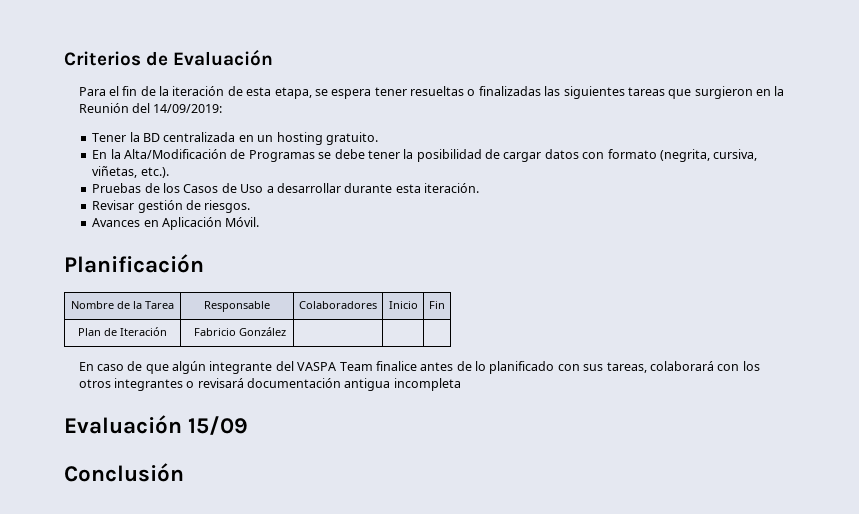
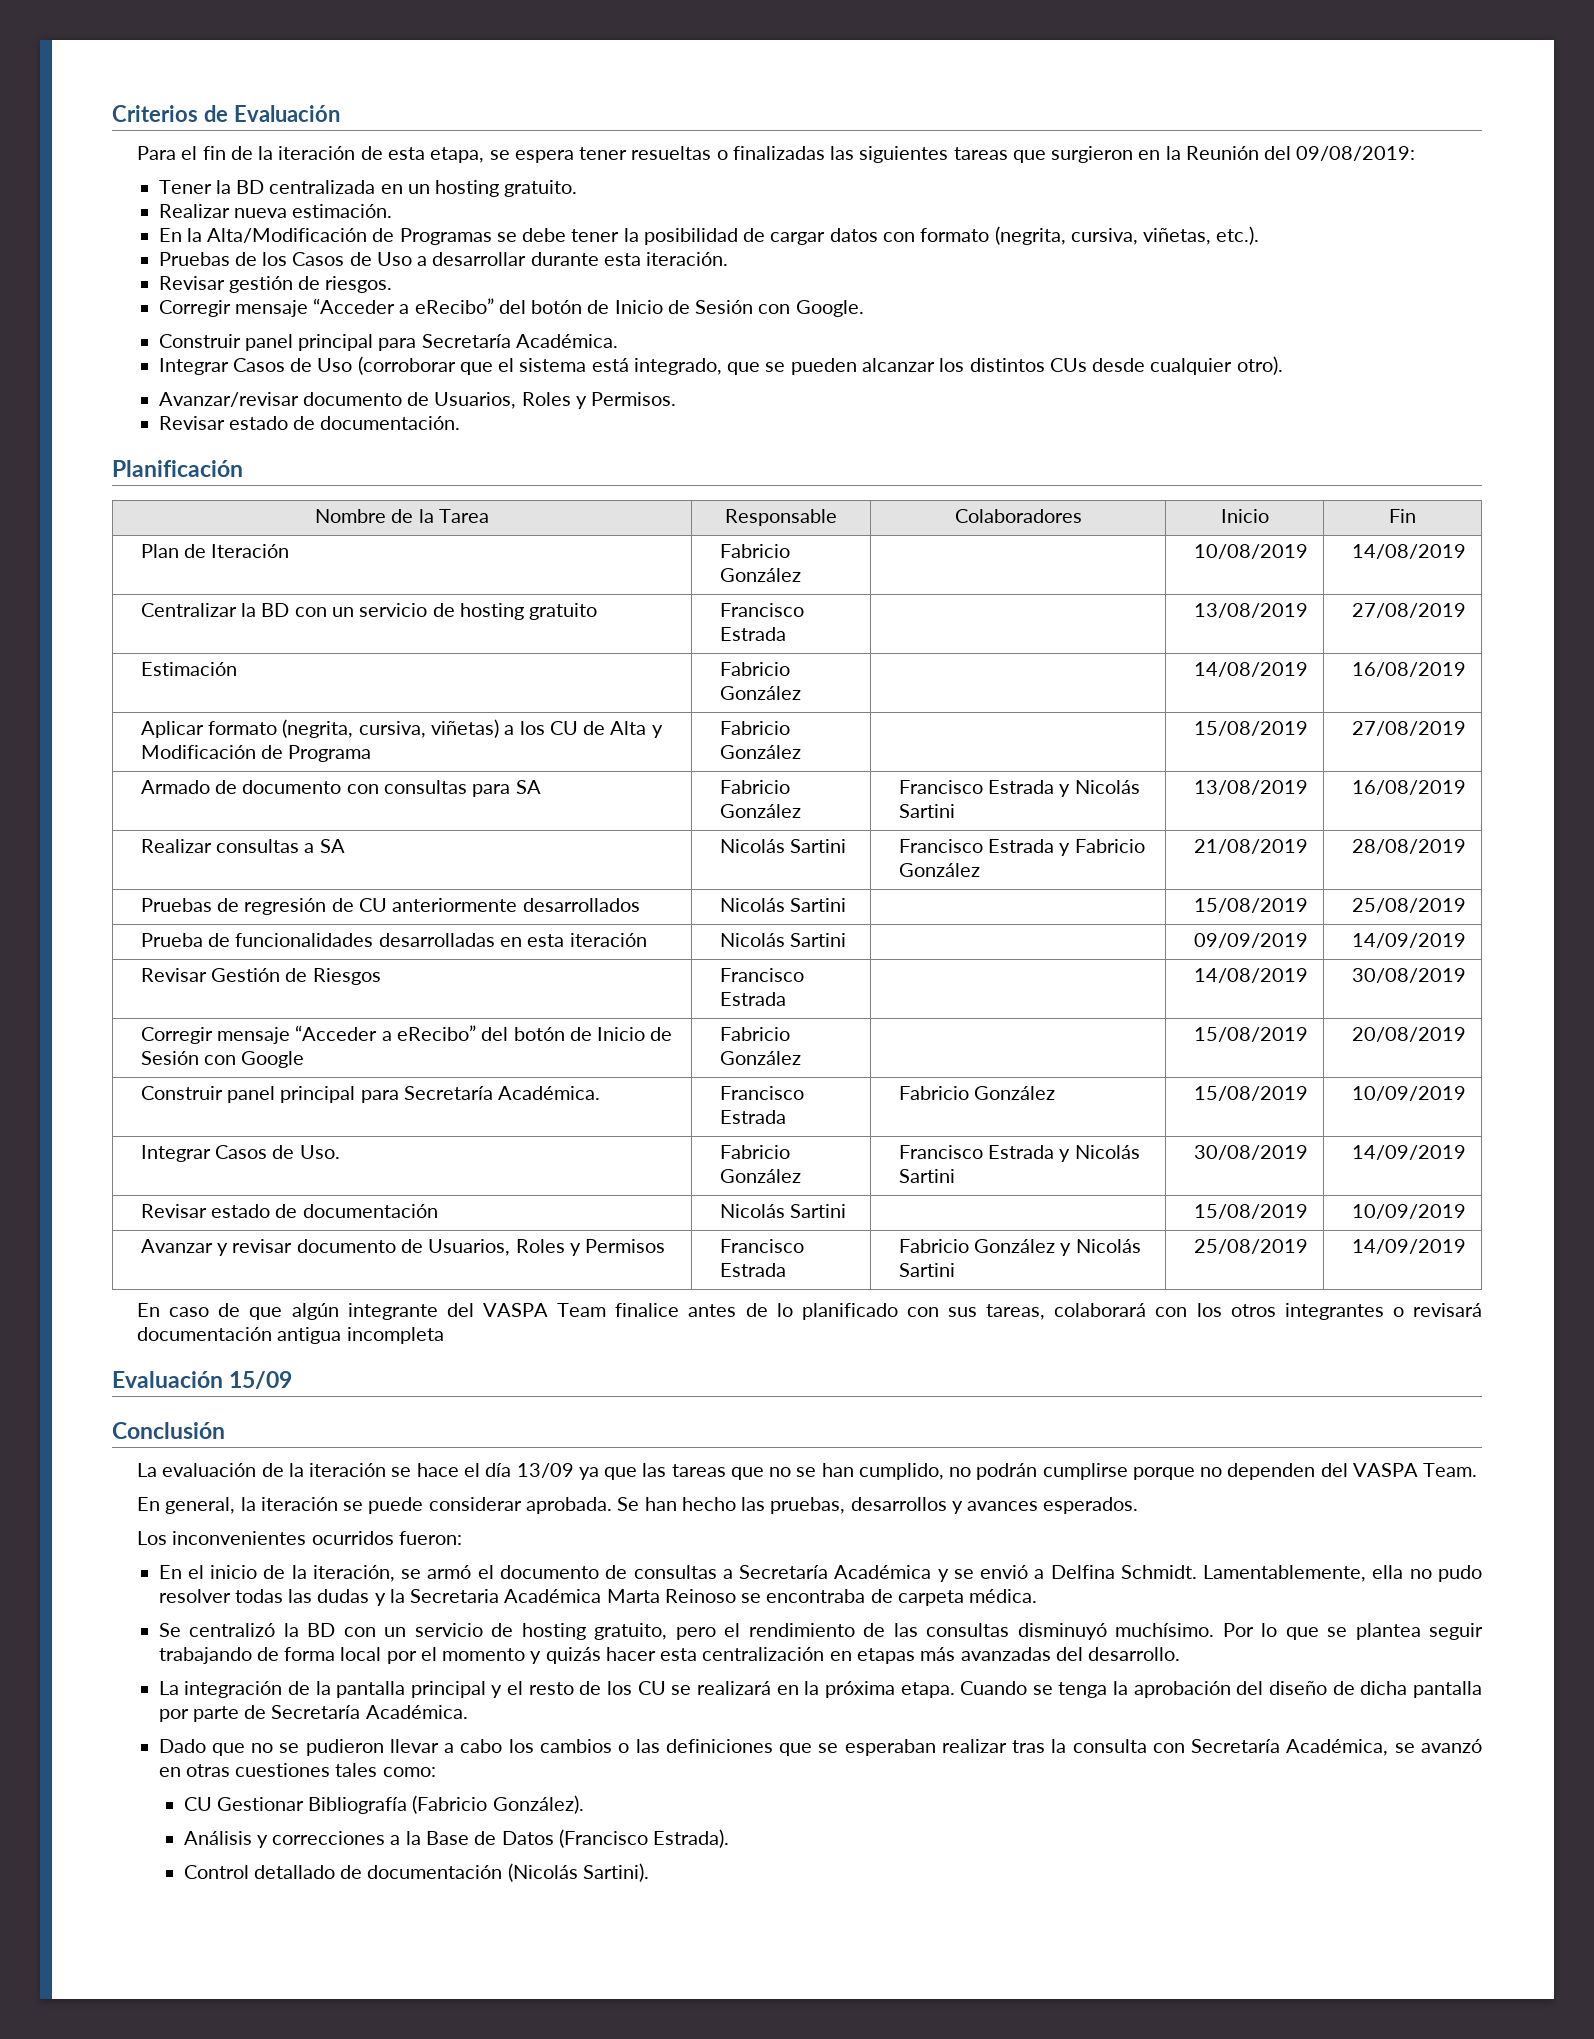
- Para el fin de la iteración de esta etapa, se espera tener resueltas o finalizadas las siguientes tareas que surgieron en la Reunión del 14/09/2019:
+ Para el fin de la iteración de esta etapa, se espera tener resueltas o finalizadas las siguientes tareas que surgieron en la Reunión del 09/08/2019:
+ Realizar nueva estimación.
- Avances en Aplicación Móvil.
+ Corregir mensaje “Acceder a eRecibo” del botón de Inicio de Sesión con Google.
+ Construir panel principal para Secretaría Académica.
+ Integrar Casos de Uso (corroborar que el sistema está integrado, que se pueden alcanzar los distintos CUs desde cualquier otro).
+ Avanzar/revisar documento de Usuarios, Roles y Permisos.
+ Revisar estado de documentación.
- Plan de Iteración | Fabricio González | | |
+ Plan de Iteración | Fabricio González | | 10/08/2019 | 14/08/2019
+ Centralizar la BD con un servicio de hosting gratuito | Francisco Estrada | | 13/08/2019 | 27/08/2019
+ Estimación | Fabricio González | | 14/08/2019 | 16/08/2019
+ Aplicar formato (negrita, cursiva, viñetas) a los CU de Alta y Modificación de Programa | Fabricio González | | 15/08/2019 | 27/08/2019
+ Armado de documento con consultas para SA | Fabricio González | Francisco Estrada y Nicolás Sartini | 13/08/2019 | 16/08/2019
+ Realizar consultas a SA | Nicolás Sartini | Francisco Estrada y Fabricio González | 21/08/2019 | 28/08/2019
+ Pruebas de regresión de CU anteriormente desarrollados | Nicolás Sartini | | 15/08/2019 | 25/08/2019
+ Prueba de funcionalidades desarrolladas en esta iteración | Nicolás Sartini | | 09/09/2019 | 14/09/2019
+ Revisar Gestión de Riesgos | Francisco Estrada | | 14/08/2019 | 30/08/2019
+ Corregir mensaje “Acceder a eRecibo” del botón de Inicio de Sesión con Google | Fabricio González | | 15/08/2019 | 20/08/2019
+ Construir panel principal para Secretaría Académica. | Francisco Estrada | Fabricio González | 15/08/2019 | 10/09/2019
+ Integrar Casos de Uso. | Fabricio González | Francisco Estrada y Nicolás Sartini | 30/08/2019 | 14/09/2019
+ Revisar estado de documentación | Nicolás Sartini | | 15/08/2019 | 10/09/2019
+ Avanzar y revisar documento de Usuarios, Roles y Permisos | Francisco Estrada | Fabricio González y Nicolás Sartini | 25/08/2019 | 14/09/2019
+ La evaluación de la iteración se hace el día 13/09 ya que las tareas que no se han cumplido, no podrán cumplirse porque no dependen del VASPA Team.
+ En general, la iteración se puede considerar aprobada. Se han hecho las pruebas, desarrollos y avances esperados.
+ Los inconvenientes ocurridos fueron:
+ En el inicio de la iteración, se armó el documento de consultas a Secretaría Académica y se envió a Delfina Schmidt. Lamentablemente, ella no pudo resolver todas las dudas y la Secretaria Académica Marta Reinoso se encontraba de carpeta médica.
+ Se centralizó la BD con un servicio de hosting gratuito, pero el rendimiento de las consultas disminuyó muchísimo. Por lo que se plantea seguir trabajando de forma local por el momento y quizás hacer esta centralización en etapas más avanzadas del desarrollo.
+ La integración de la pantalla principal y el resto de los CU se realizará en la próxima etapa. Cuando se tenga la aprobación del diseño de dicha pantalla por parte de Secretaría Académica.
+ Dado que no se pudieron llevar a cabo los cambios o las definiciones que se esperaban realizar tras la consulta con Secretaría Académica, se avanzó en otras cuestiones tales como:
+ CU Gestionar Bibliografía (Fabricio González).
+ Análisis y correcciones a la Base de Datos (Francisco Estrada).
+ Control detallado de documentación (Nicolás Sartini).

